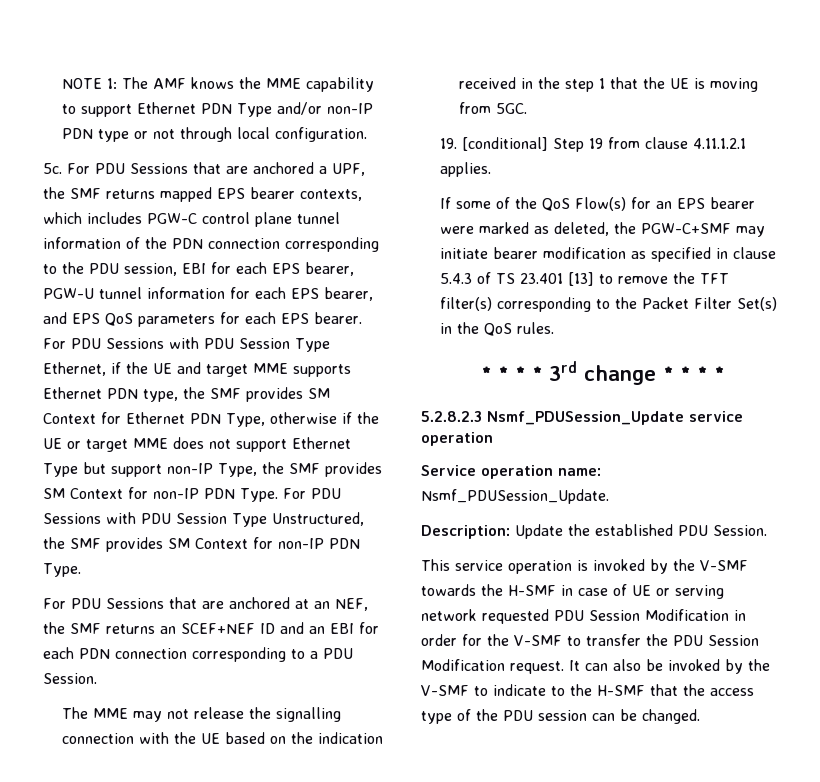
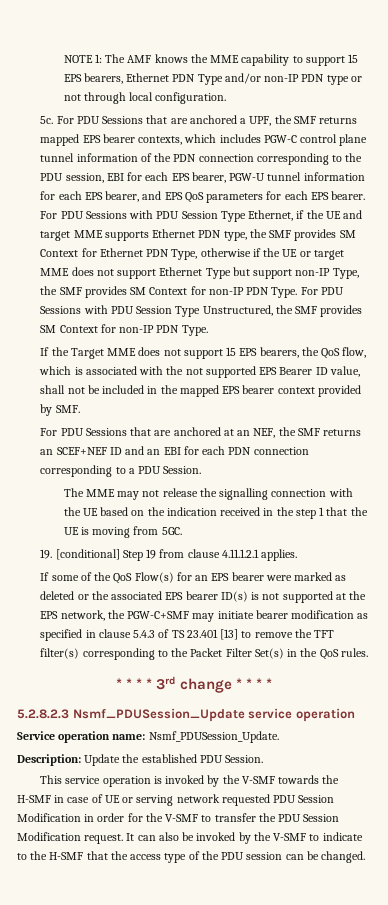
- NOTE 1: The AMF knows the MME capability to support Ethernet PDN Type and/or non-IP PDN type or not through local configuration.
+ NOTE 1: The AMF knows the MME capability to support 15 EPS bearers, Ethernet PDN Type and/or non-IP PDN type or not through local configuration.
+ If the Target MME does not support 15 EPS bearers, the QoS flow, which is associated with the not supported EPS Bearer ID value, shall not be included in the mapped EPS bearer context provided by SMF.
- If some of the QoS Flow(s) for an EPS bearer were marked as deleted, the PGW-C+SMF may initiate bearer modification as specified in clause 5.4.3 of TS 23.401 [13] to remove the TFT filter(s) corresponding to the Packet Filter Set(s) in the QoS rules.
+ If some of the QoS Flow(s) for an EPS bearer were marked as deleted or the associated EPS bearer ID(s) is not supported at the EPS network, the PGW-C+SMF may initiate bearer modification as specified in clause 5.4.3 of TS 23.401 [13] to remove the TFT filter(s) corresponding to the Packet Filter Set(s) in the QoS rules.

